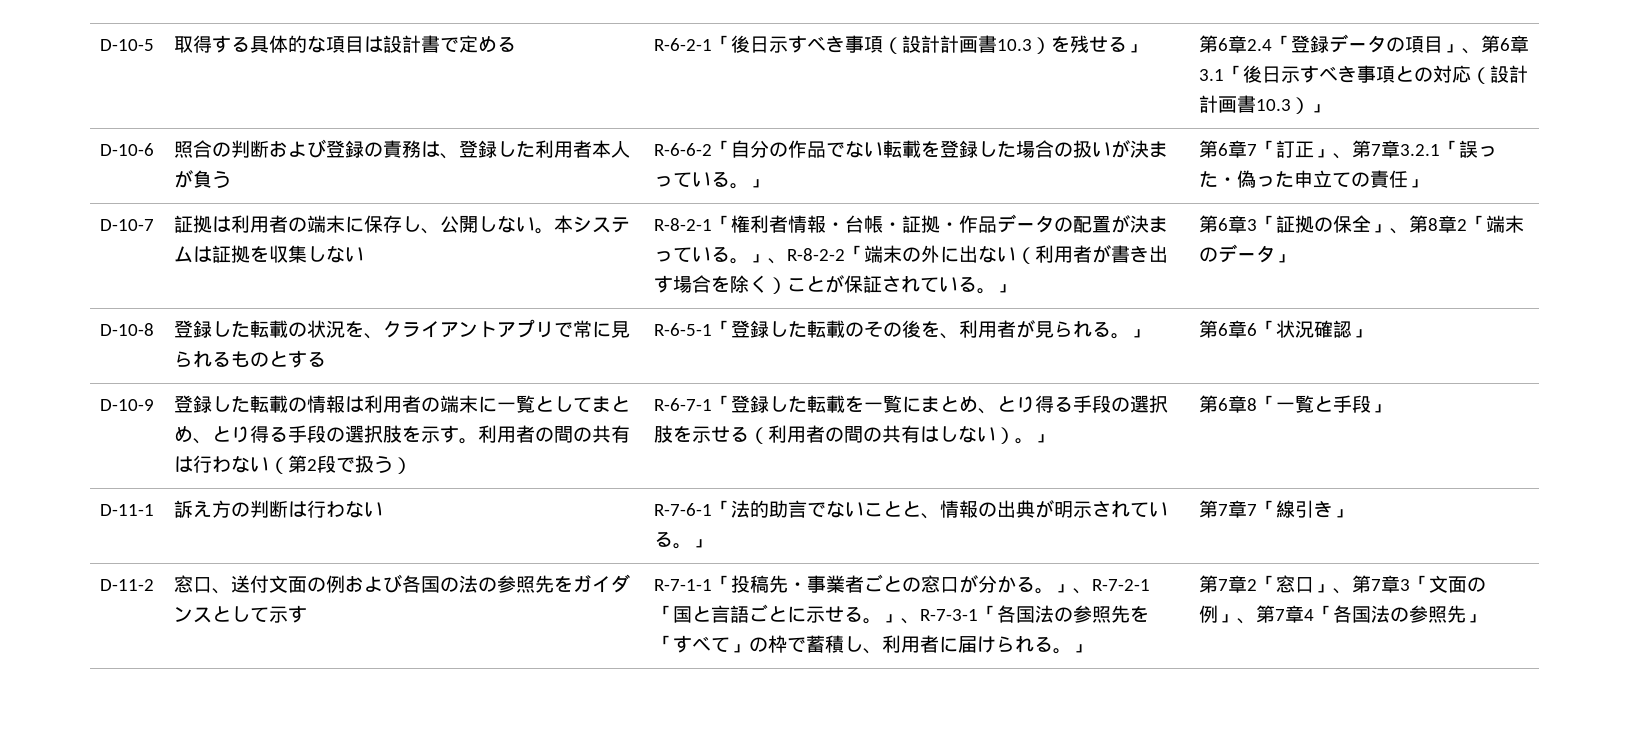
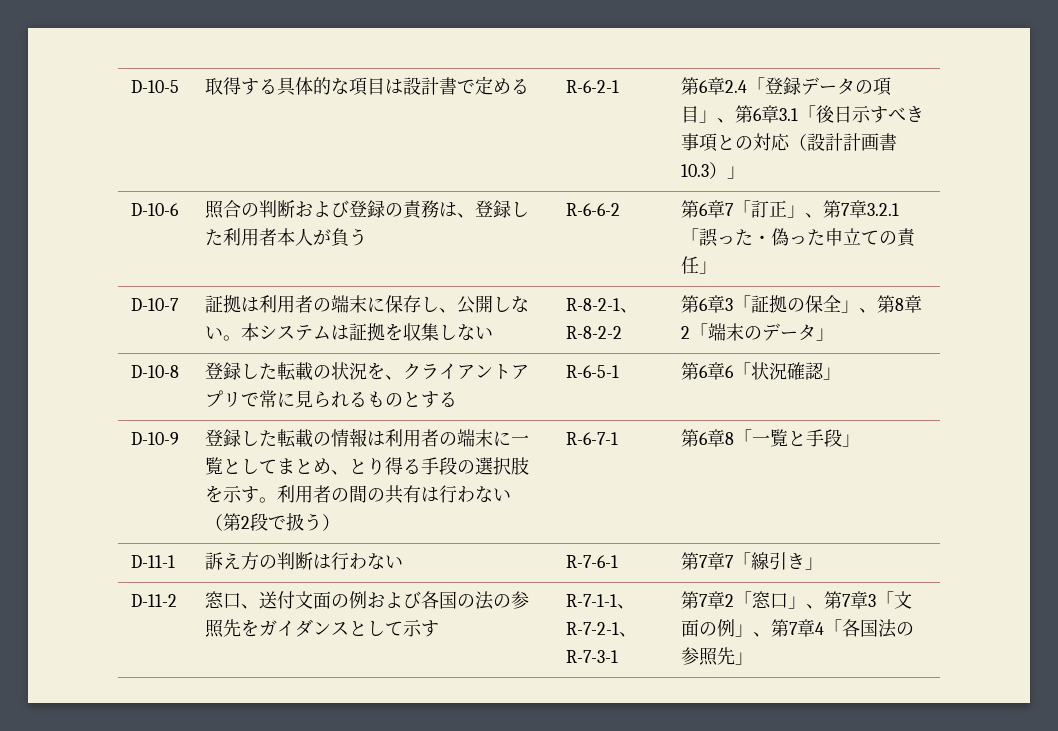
- R-6-2-1「後日示すべき事項（設計計画書10.3）を残せる」
+ R-6-2-1
- R-6-6-2「自分の作品でない転載を登録した場合の扱いが決まっている。」
+ R-6-6-2
- R-8-2-1「権利者情報・台帳・証拠・作品データの配置が決まっている。」、R-8-2-2「端末の外に出ない（利用者が書き出す場合を除く）ことが保証されている。」
+ R-8-2-1、R-8-2-2
- D-10-8 | 登録した転載の状況を、クライアントアプリで常に見られるものとする | R-6-5-1「登録した転載のその後を、利用者が見られる。」 | 第6章6「状況確認」
+ D-10-8 | 登録した転載の状況を、クライアントアプリで常に見られるものとする | R-6-5-1 | 第6章6「状況確認」
- R-6-7-1「登録した転載を一覧にまとめ、とり得る手段の選択肢を示せる（利用者の間の共有はしない）。」
+ R-6-7-1
- D-11-1 | 訴え方の判断は行わない | R-7-6-1「法的助言でないことと、情報の出典が明示されている。」 | 第7章7「線引き」
+ D-11-1 | 訴え方の判断は行わない | R-7-6-1 | 第7章7「線引き」
- R-7-1-1「投稿先・事業者ごとの窓口が分かる。」、R-7-2-1「国と言語ごとに示せる。」、R-7-3-1「各国法の参照先を「すべて」の枠で蓄積し、利用者に届けられる。」
+ R-7-1-1、R-7-2-1、R-7-3-1

